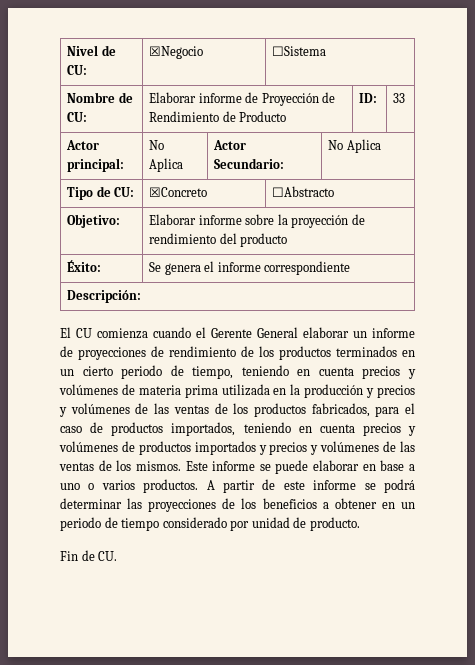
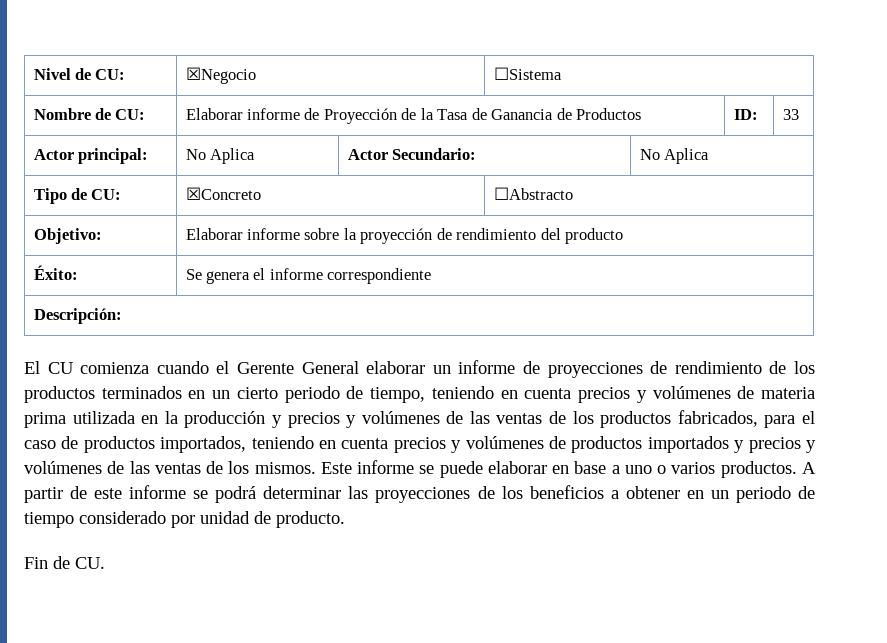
- Nombre de CU: | Elaborar informe de Proyección de Rendimiento de Producto | ID: | 33
+ Nombre de CU: | Elaborar informe de Proyección de la Tasa de Ganancia de Productos | ID: | 33

